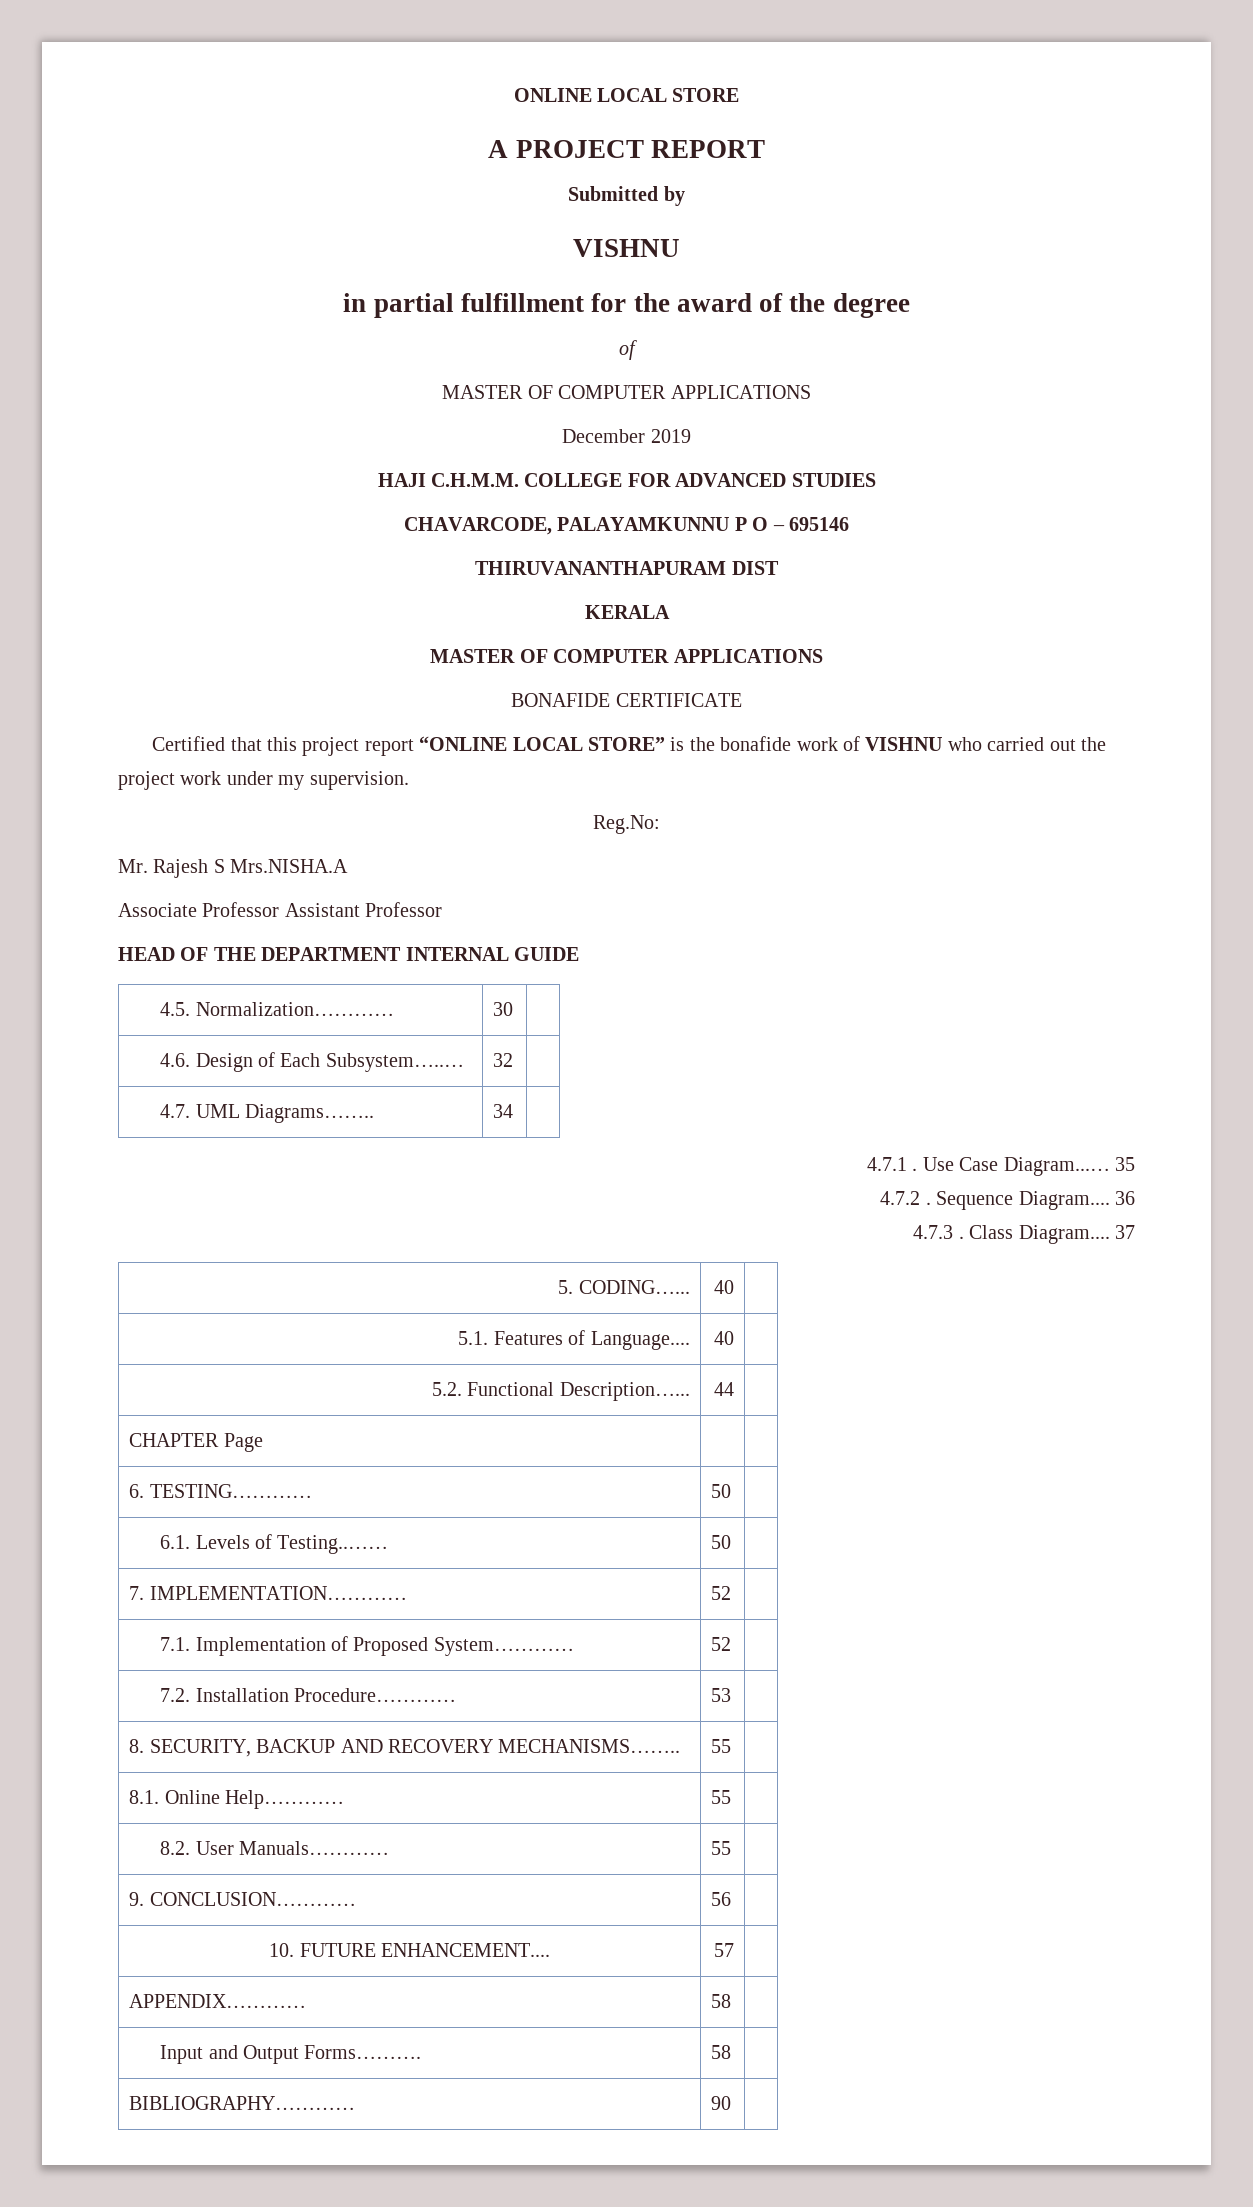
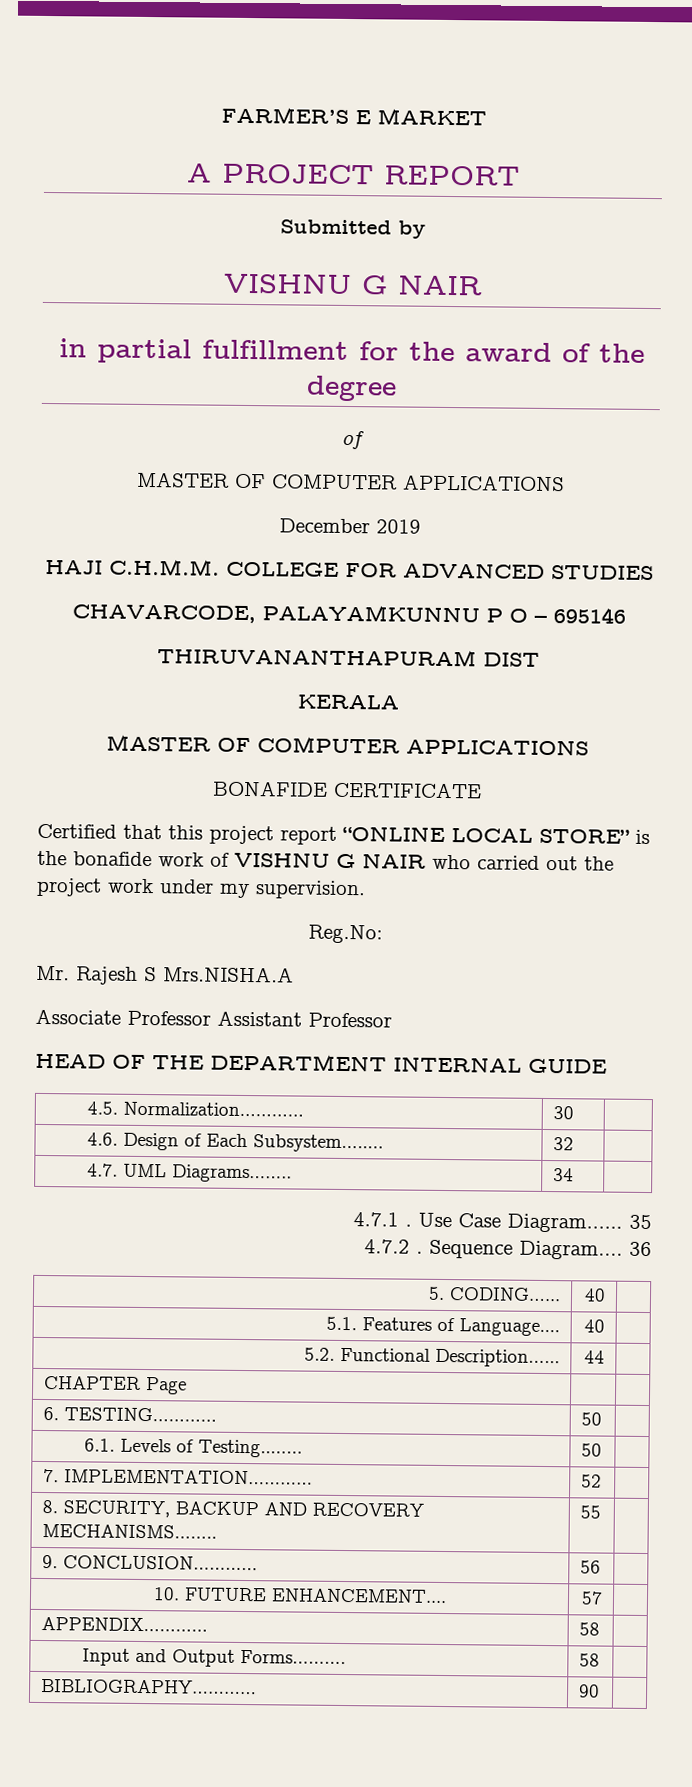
- ONLINE LOCAL STORE
+ FARMER’S E MARKET
  Submitted by
- VISHNU
+ VISHNU G NAIR
- Certified that this project report “ONLINE LOCAL STORE” is the bonafide work of VISHNU who carried out the project work under my supervision.
+ Certified that this project report “ONLINE LOCAL STORE” is the bonafide work of VISHNU G NAIR who carried out the project work under my supervision.
- 4.7.3 . Class Diagram.... 37
- 7.1. Implementation of Proposed System………… | 52 |
- 7.2. Installation Procedure………… | 53 |
- 8.1. Online Help………… | 55 |
- 8.2. User Manuals………… | 55 |

